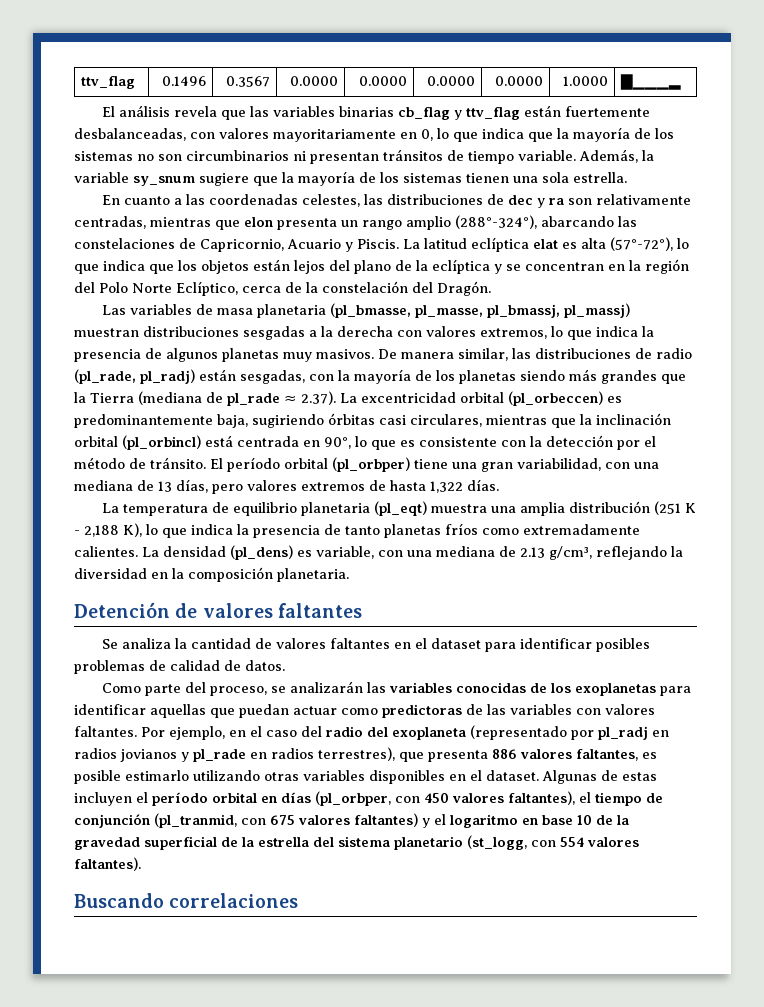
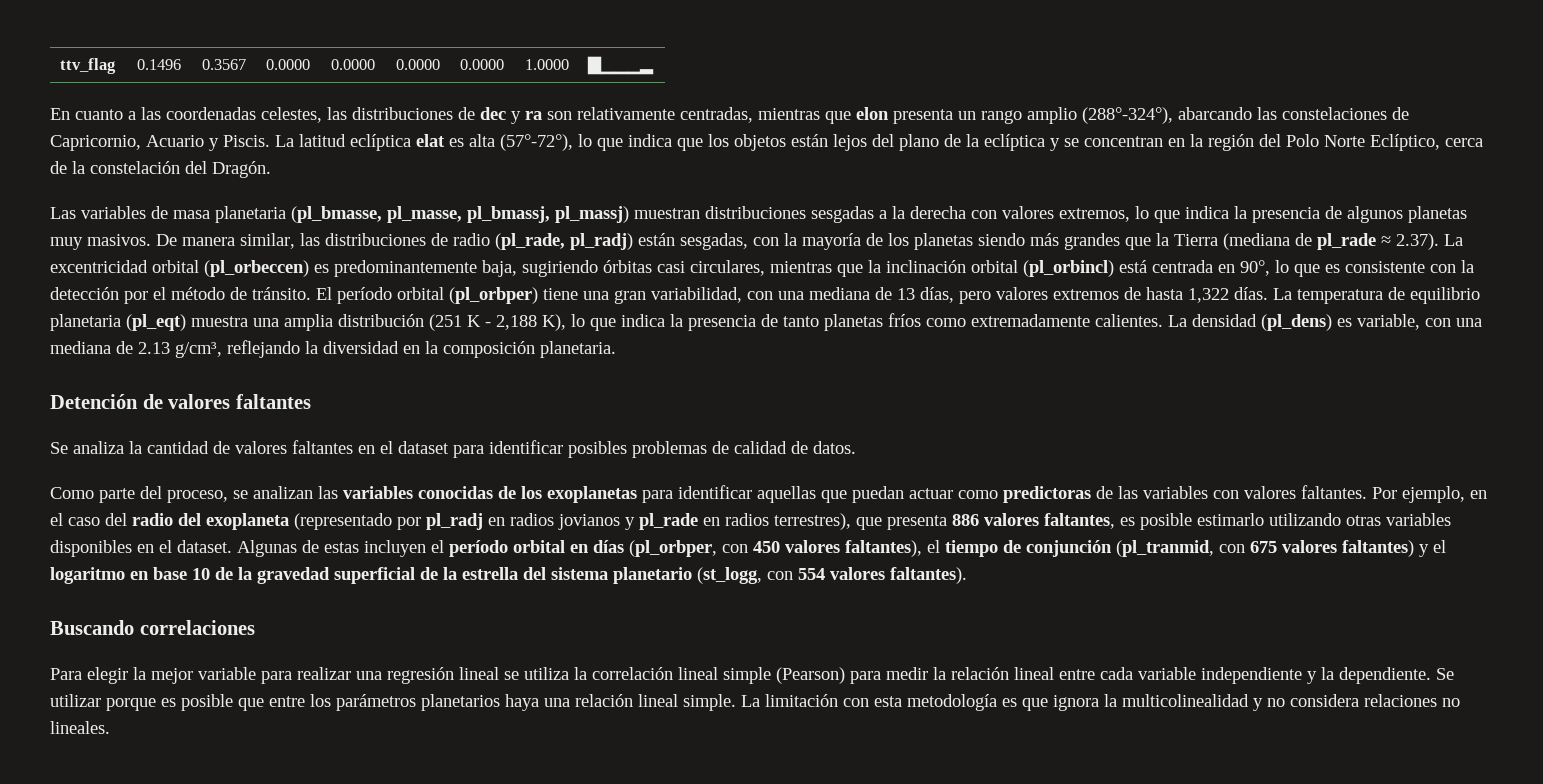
- El análisis revela que las variables binarias cb_flag y ttv_flag están fuertemente desbalanceadas, con valores mayoritariamente en 0, lo que indica que la mayoría de los sistemas no son circumbinarios ni presentan tránsitos de tiempo variable. Además, la variable sy_snum sugiere que la mayoría de los sistemas tienen una sola estrella.
- El período orbital (pl_orbper) tiene una gran variabilidad, con una mediana de 13 días, pero valores extremos de hasta 1,322 días.
- La temperatura de equilibrio planetaria (pl_eqt) muestra una amplia distribución (251 K - 2,188 K), lo que indica la presencia de tanto planetas fríos como extremadamente calientes.
+ El período orbital (pl_orbper) tiene una gran variabilidad, con una mediana de 13 días, pero valores extremos de hasta 1,322 días. La temperatura de equilibrio planetaria (pl_eqt) muestra una amplia distribución (251 K - 2,188 K), lo que indica la presencia de tanto planetas fríos como extremadamente calientes.
- Como parte del proceso, se analizarán las variables conocidas de los exoplanetas para identificar aquellas que puedan actuar como predictoras de las variables con valores faltantes.
+ Como parte del proceso, se analizan las variables conocidas de los exoplanetas para identificar aquellas que puedan actuar como predictoras de las variables con valores faltantes.
+ Para elegir la mejor variable para realizar una regresión lineal se utiliza la correlación lineal simple (Pearson) para medir la relación lineal entre cada variable independiente y la dependiente. Se utilizar porque es posible que entre los parámetros planetarios haya una relación lineal simple. La limitación con esta metodología es que ignora la multicolinealidad y no considera relaciones no lineales.

